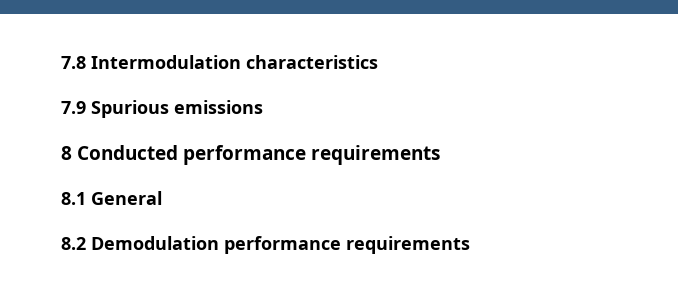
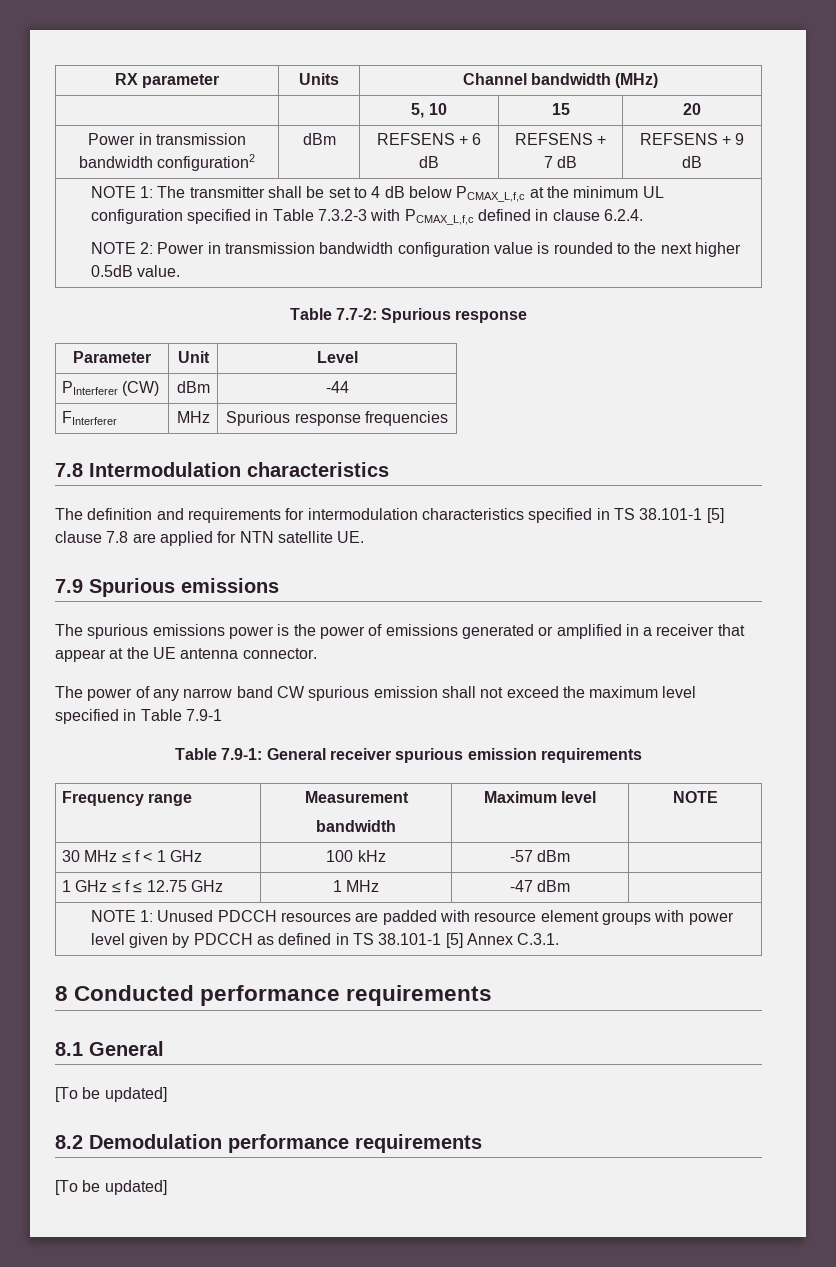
+ RX parameter | Units | Channel bandwidth (MHz)
+ | | 5, 10 | 15 | 20
+ Power in transmission bandwidth configuration2 | dBm | REFSENS + 6 dB | REFSENS +
+ 7 dB | REFSENS + 9 dB
+ NOTE 1: The transmitter shall be set to 4 dB below PCMAX_L,f,c at the minimum UL configuration specified in Table 7.3.2-3 with PCMAX_L,f,c defined in clause 6.2.4.
+ NOTE 2: Power in transmission bandwidth configuration value is rounded to the next higher 0.5dB value.
+ Table 7.7-2: Spurious response
+ Parameter | Unit | Level
+ PInterferer (CW) | dBm | -44
+ FInterferer | MHz | Spurious response frequencies
  7.8 Intermodulation characteristics
+ The definition and requirements for intermodulation characteristics specified in TS 38.101-1 [5] clause 7.8 are applied for NTN satellite UE.
  7.9 Spurious emissions
+ The spurious emissions power is the power of emissions generated or amplified in a receiver that appear at the UE antenna connector.
+ The power of any narrow band CW spurious emission shall not exceed the maximum level specified in Table 7.9-1
+ Table 7.9-1: General receiver spurious emission requirements
+ Frequency range | Measurement
+ bandwidth | Maximum level | NOTE
+ 30 MHz ≤ f < 1 GHz | 100 kHz | -57 dBm |
+ 1 GHz ≤ f ≤ 12.75 GHz | 1 MHz | -47 dBm |
+ NOTE 1: Unused PDCCH resources are padded with resource element groups with power level given by PDCCH as defined in TS 38.101-1 [5] Annex C.3.1.
  8.1 General
+ [To be updated]
  8.2 Demodulation performance requirements
+ [To be updated]

